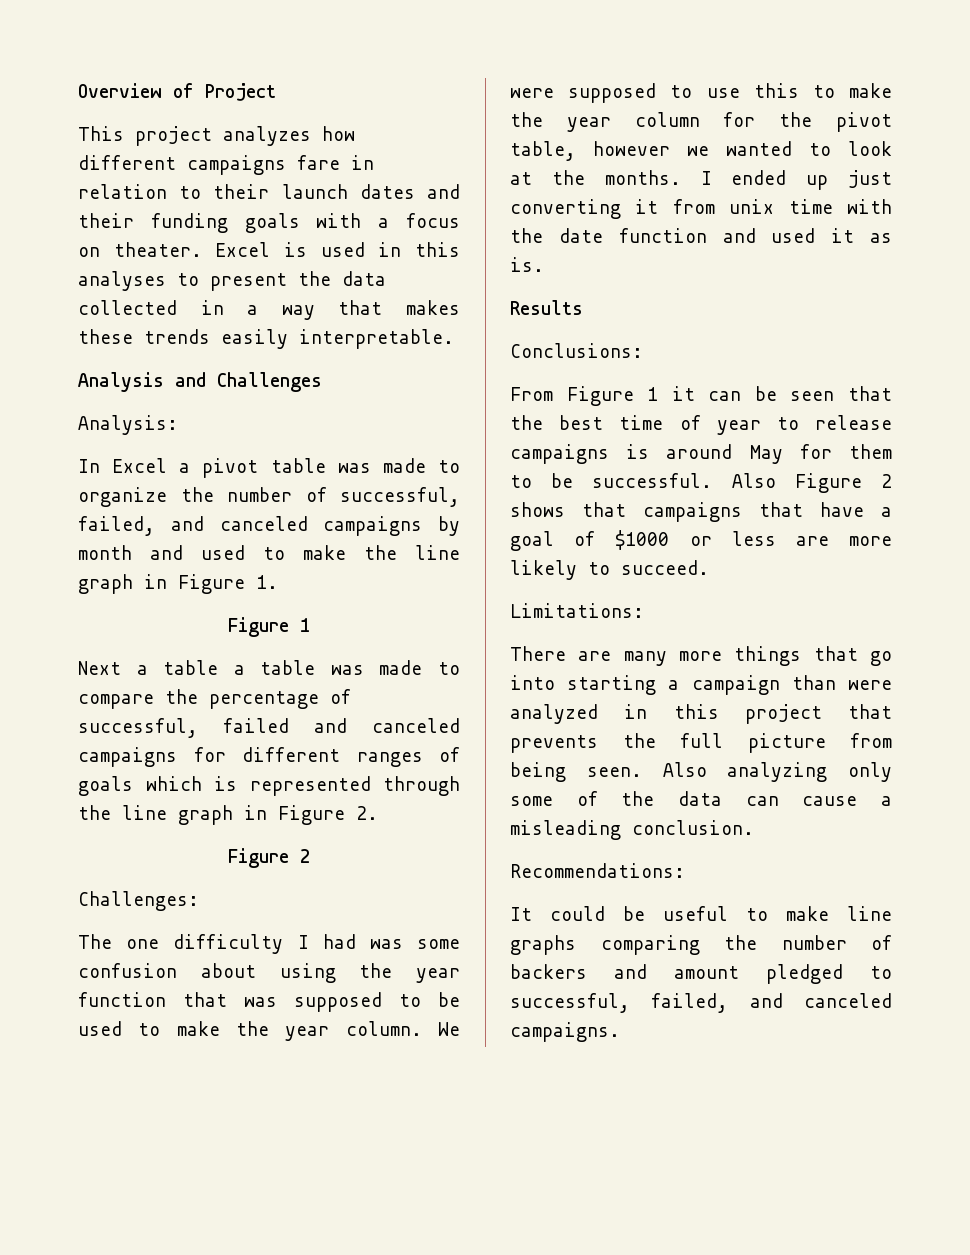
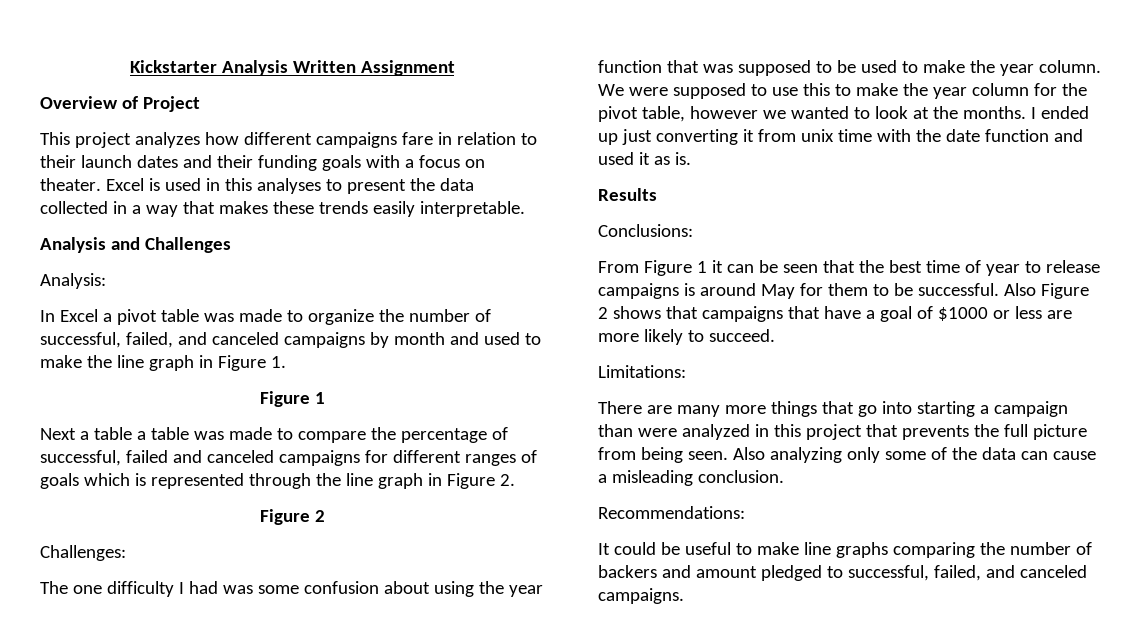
+ Kickstarter Analysis Written Assignment

